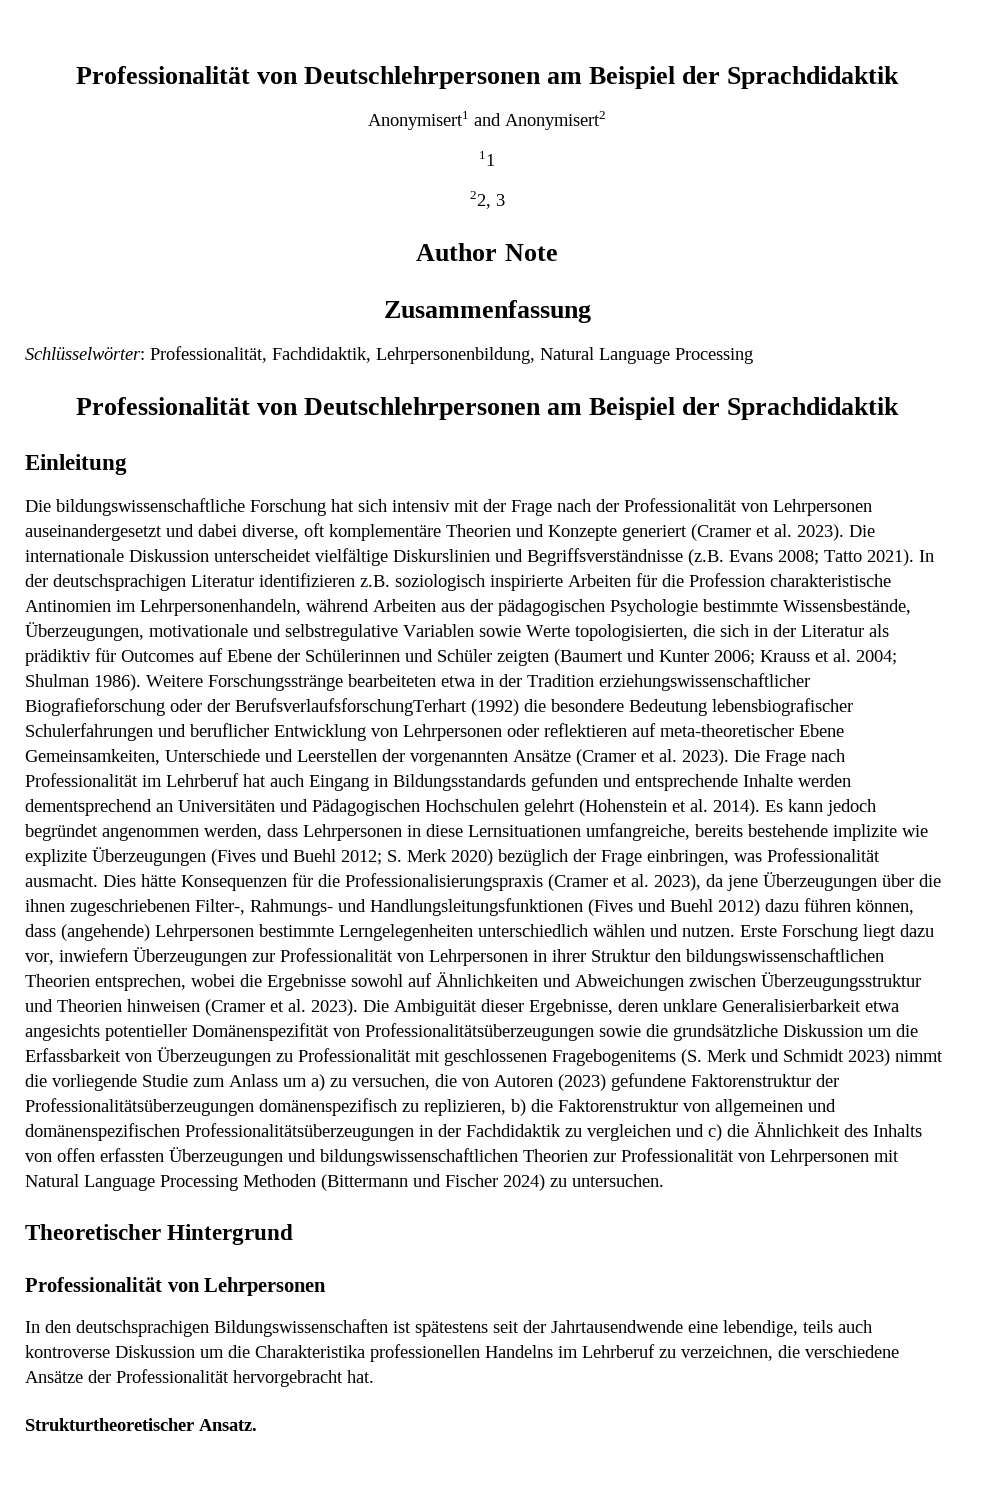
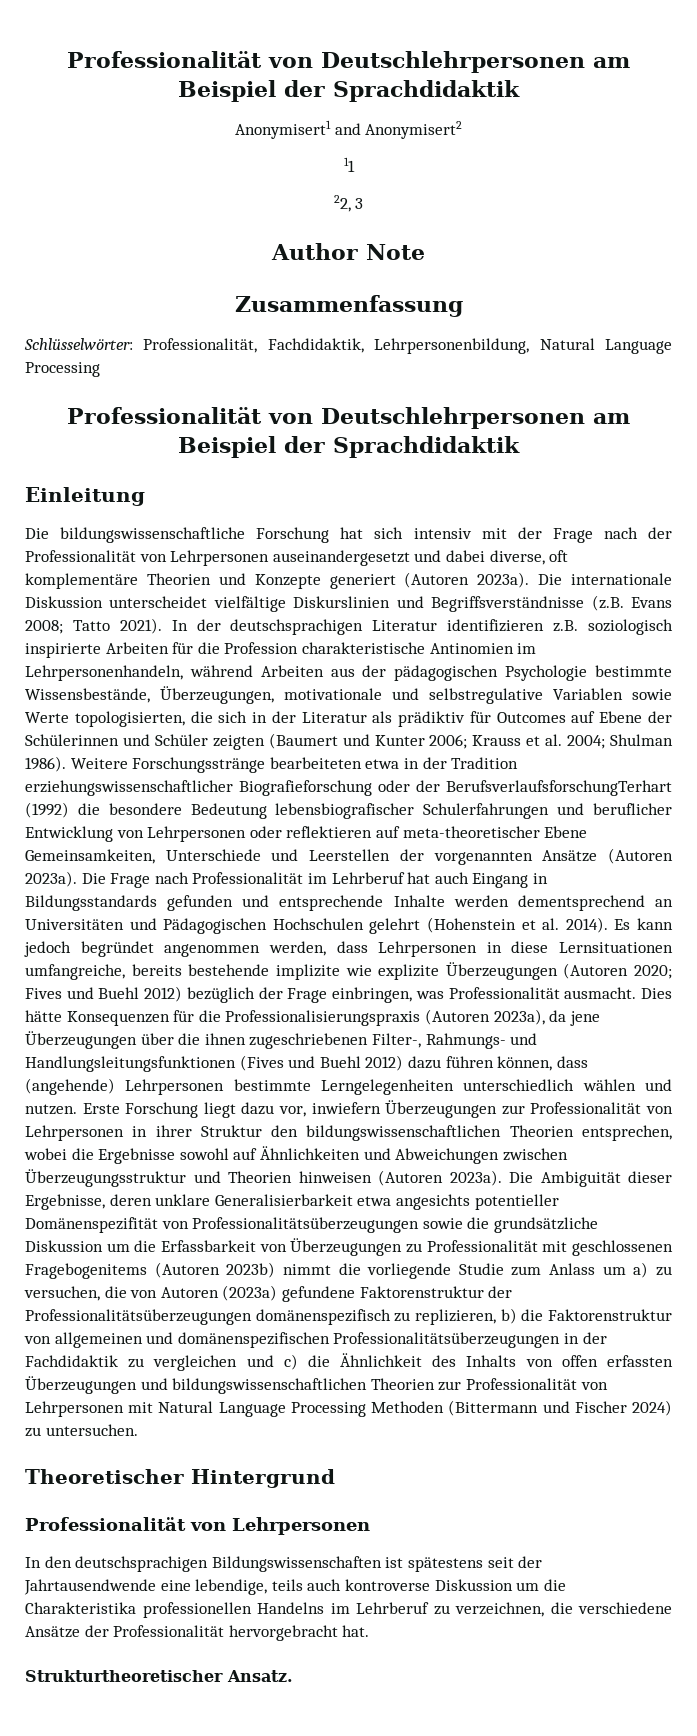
- Die bildungswissenschaftliche Forschung hat sich intensiv mit der Frage nach der Professionalität von Lehrpersonen auseinandergesetzt und dabei diverse, oft komplementäre Theorien und Konzepte generiert (Cramer et al. 2023).
+ Die bildungswissenschaftliche Forschung hat sich intensiv mit der Frage nach der Professionalität von Lehrpersonen auseinandergesetzt und dabei diverse, oft komplementäre Theorien und Konzepte generiert (Autoren 2023a).
- Weitere Forschungsstränge bearbeiteten etwa in der Tradition erziehungswissenschaftlicher Biografieforschung oder der BerufsverlaufsforschungTerhart (1992) die besondere Bedeutung lebensbiografischer Schulerfahrungen und beruflicher Entwicklung von Lehrpersonen oder reflektieren auf meta-theoretischer Ebene Gemeinsamkeiten, Unterschiede und Leerstellen der vorgenannten Ansätze (Cramer et al. 2023).
+ Weitere Forschungsstränge bearbeiteten etwa in der Tradition erziehungswissenschaftlicher Biografieforschung oder der BerufsverlaufsforschungTerhart (1992) die besondere Bedeutung lebensbiografischer Schulerfahrungen und beruflicher Entwicklung von Lehrpersonen oder reflektieren auf meta-theoretischer Ebene Gemeinsamkeiten, Unterschiede und Leerstellen der vorgenannten Ansätze (Autoren 2023a).
- Es kann jedoch begründet angenommen werden, dass Lehrpersonen in diese Lernsituationen umfangreiche, bereits bestehende implizite wie explizite Überzeugungen (Fives und Buehl 2012; S. Merk 2020) bezüglich der Frage einbringen, was Professionalität ausmacht.
+ Es kann jedoch begründet angenommen werden, dass Lehrpersonen in diese Lernsituationen umfangreiche, bereits bestehende implizite wie explizite Überzeugungen (Autoren 2020; Fives und Buehl 2012) bezüglich der Frage einbringen, was Professionalität ausmacht.
- Dies hätte Konsequenzen für die Professionalisierungspraxis (Cramer et al. 2023), da jene Überzeugungen über die ihnen zugeschriebenen Filter-, Rahmungs- und Handlungsleitungsfunktionen (Fives und Buehl 2012) dazu führen können, dass (angehende) Lehrpersonen bestimmte Lerngelegenheiten unterschiedlich wählen und nutzen.
+ Dies hätte Konsequenzen für die Professionalisierungspraxis (Autoren 2023a), da jene Überzeugungen über die ihnen zugeschriebenen Filter-, Rahmungs- und Handlungsleitungsfunktionen (Fives und Buehl 2012) dazu führen können, dass (angehende) Lehrpersonen bestimmte Lerngelegenheiten unterschiedlich wählen und nutzen.
- Erste Forschung liegt dazu vor, inwiefern Überzeugungen zur Professionalität von Lehrpersonen in ihrer Struktur den bildungswissenschaftlichen Theorien entsprechen, wobei die Ergebnisse sowohl auf Ähnlichkeiten und Abweichungen zwischen Überzeugungsstruktur und Theorien hinweisen (Cramer et al. 2023).
+ Erste Forschung liegt dazu vor, inwiefern Überzeugungen zur Professionalität von Lehrpersonen in ihrer Struktur den bildungswissenschaftlichen Theorien entsprechen, wobei die Ergebnisse sowohl auf Ähnlichkeiten und Abweichungen zwischen Überzeugungsstruktur und Theorien hinweisen (Autoren 2023a).
- Die Ambiguität dieser Ergebnisse, deren unklare Generalisierbarkeit etwa angesichts potentieller Domänenspezifität von Professionalitätsüberzeugungen sowie die grundsätzliche Diskussion um die Erfassbarkeit von Überzeugungen zu Professionalität mit geschlossenen Fragebogenitems (S. Merk und Schmidt 2023) nimmt die vorliegende Studie zum Anlass um a) zu versuchen, die von Autoren (2023) gefundene Faktorenstruktur der Professionalitätsüberzeugungen domänenspezifisch zu replizieren, b) die Faktorenstruktur von allgemeinen und domänenspezifischen Professionalitätsüberzeugungen in der Fachdidaktik zu vergleichen und c) die Ähnlichkeit des Inhalts von offen erfassten Überzeugungen und bildungswissenschaftlichen Theorien zur Professionalität von Lehrpersonen mit Natural Language Processing Methoden (Bittermann und Fischer 2024) zu untersuchen.
+ Die Ambiguität dieser Ergebnisse, deren unklare Generalisierbarkeit etwa angesichts potentieller Domänenspezifität von Professionalitätsüberzeugungen sowie die grundsätzliche Diskussion um die Erfassbarkeit von Überzeugungen zu Professionalität mit geschlossenen Fragebogenitems (Autoren 2023b) nimmt die vorliegende Studie zum Anlass um a) zu versuchen, die von Autoren (2023a) gefundene Faktorenstruktur der Professionalitätsüberzeugungen domänenspezifisch zu replizieren, b) die Faktorenstruktur von allgemeinen und domänenspezifischen Professionalitätsüberzeugungen in der Fachdidaktik zu vergleichen und c) die Ähnlichkeit des Inhalts von offen erfassten Überzeugungen und bildungswissenschaftlichen Theorien zur Professionalität von Lehrpersonen mit Natural Language Processing Methoden (Bittermann und Fischer 2024) zu untersuchen.

